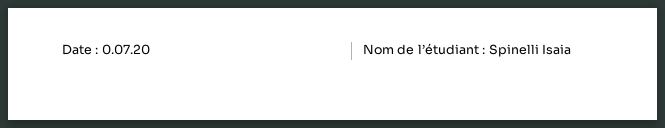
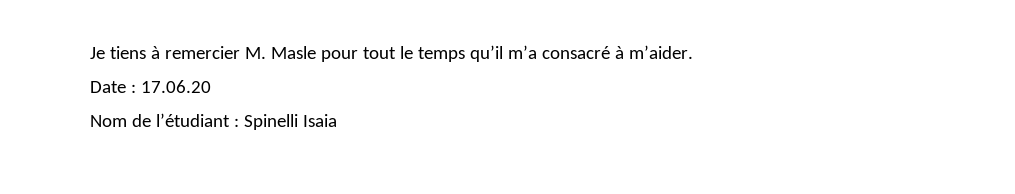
+ Je tiens à remercier M. Masle pour tout le temps qu’il m’a consacré à m’aider.
- Date : 0.07.20
+ Date : 17.06.20

